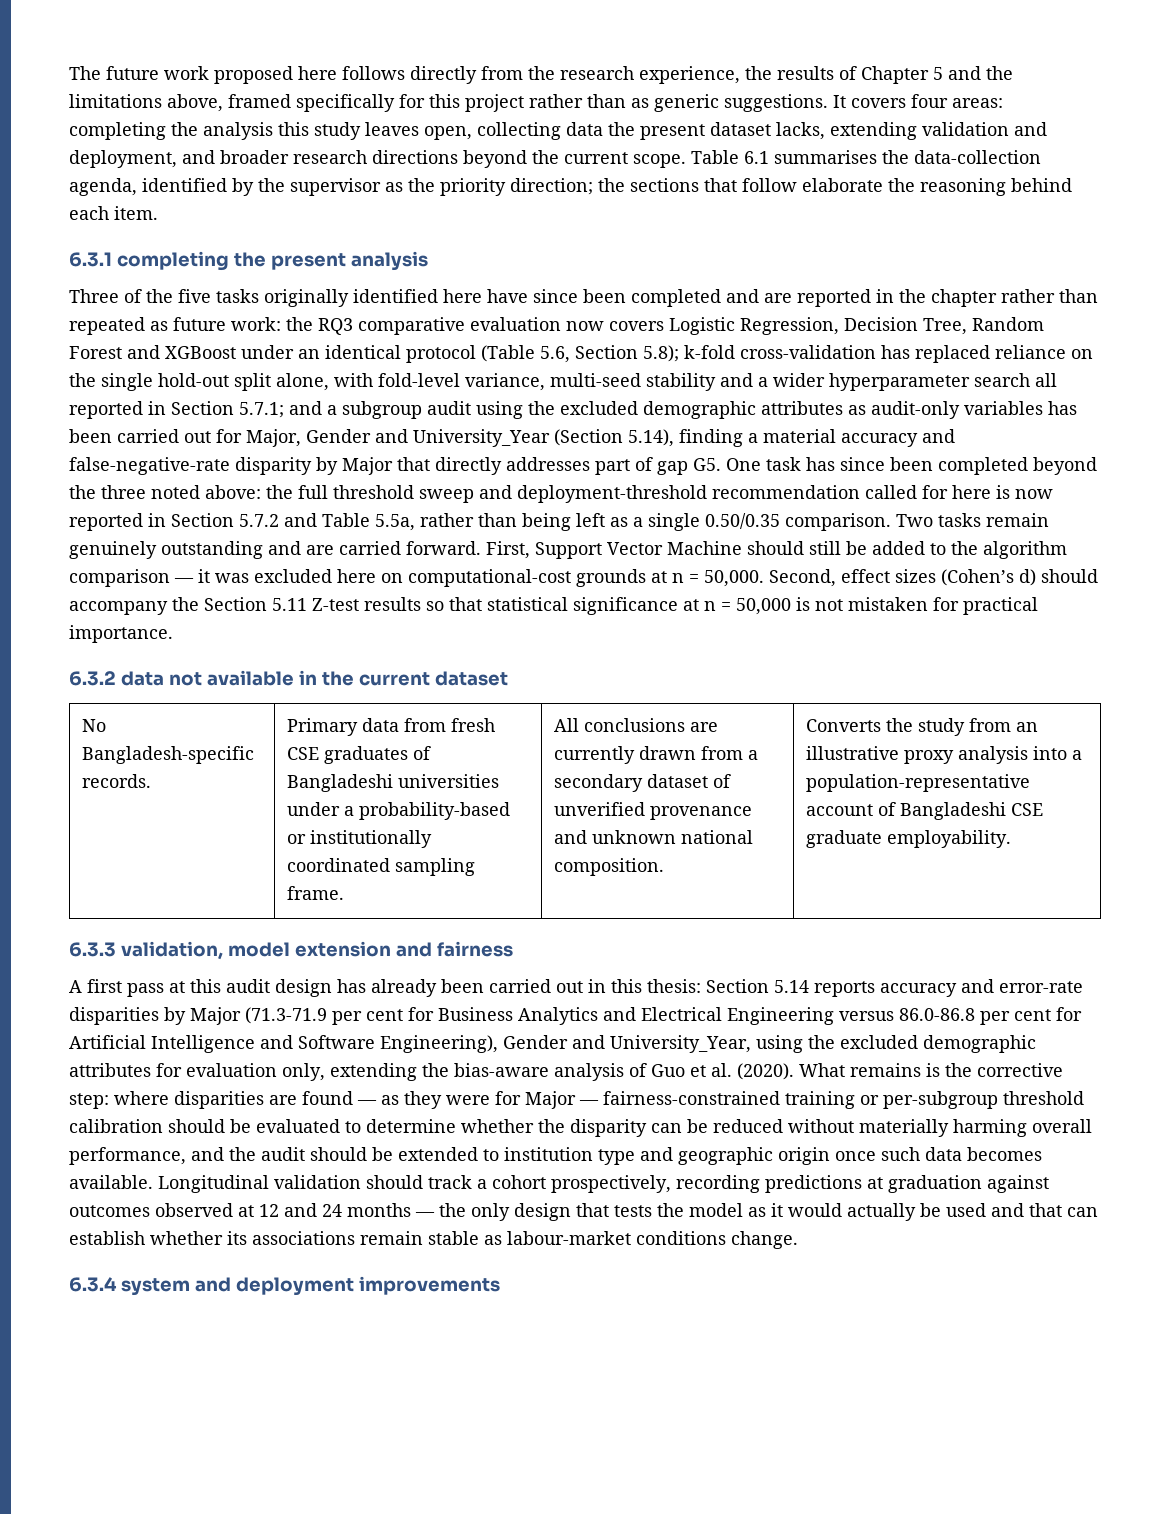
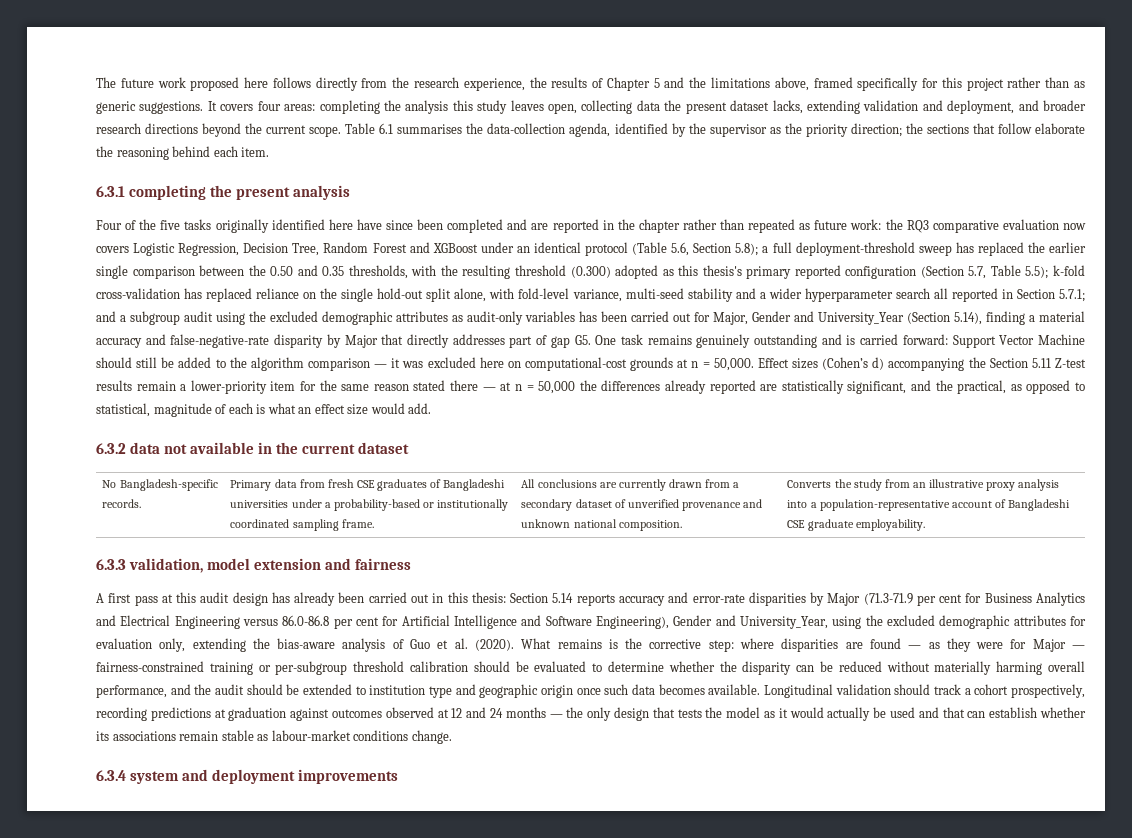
- Three of the five tasks originally identified here have since been completed and are reported in the chapter rather than repeated as future work:
+ Four of the five tasks originally identified here have since been completed and are reported in the chapter rather than repeated as future work:
+ a full deployment-threshold sweep has replaced the earlier single comparison between the 0.50 and 0.35 thresholds, with the resulting threshold (0.300) adopted as this thesis's primary reported configuration (Section 5.7, Table 5.5);
- and a subgroup audit using the excluded demographic attributes as audit-only variables has been carried out for Major, Gender and University_Year (Section 5.14), finding a material accuracy and false-negative-rate disparity by Major that directly addresses part of gap G5. One task has since been completed beyond the three noted above: the full threshold sweep and deployment-threshold recommendation called for here is now reported in Section 5.7.2 and Table 5.5a, rather than being left as a single 0.50/0.35 comparison. Two tasks remain genuinely outstanding and are carried forward. First, Support Vector Machine should still be added to the algorithm comparison — it was excluded here on computational-cost grounds at n = 50,000.
+ and a subgroup audit using the excluded demographic attributes as audit-only variables has been carried out for Major, Gender and University_Year (Section 5.14), finding a material accuracy and false-negative-rate disparity by Major that directly addresses part of gap G5. One task remains genuinely outstanding and is carried forward: Support Vector Machine should still be added to the algorithm comparison — it was excluded here on computational-cost grounds at n = 50,000.
- Second, effect sizes (Cohen’s d) should accompany the Section 5.11 Z-test results so that statistical significance at n = 50,000 is not mistaken for practical importance.
+ Effect sizes (Cohen’s d) accompanying the Section 5.11 Z-test results remain a lower-priority item for the same reason stated there — at n = 50,000 the differences already reported are statistically significant, and the practical, as opposed to statistical, magnitude of each is what an effect size would add.

